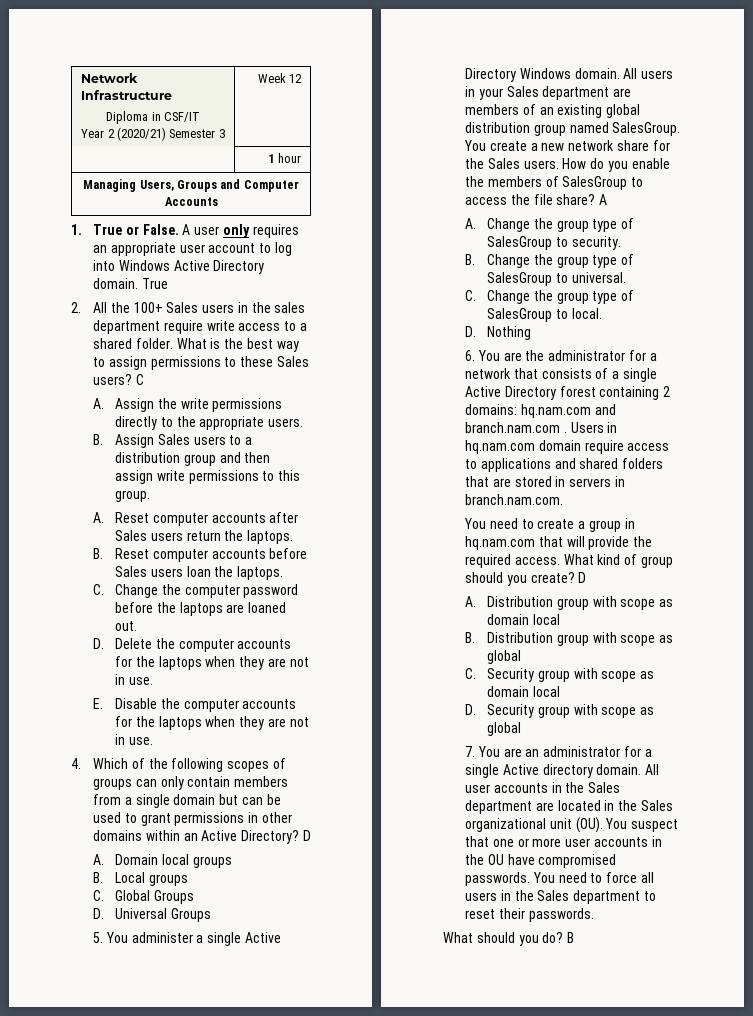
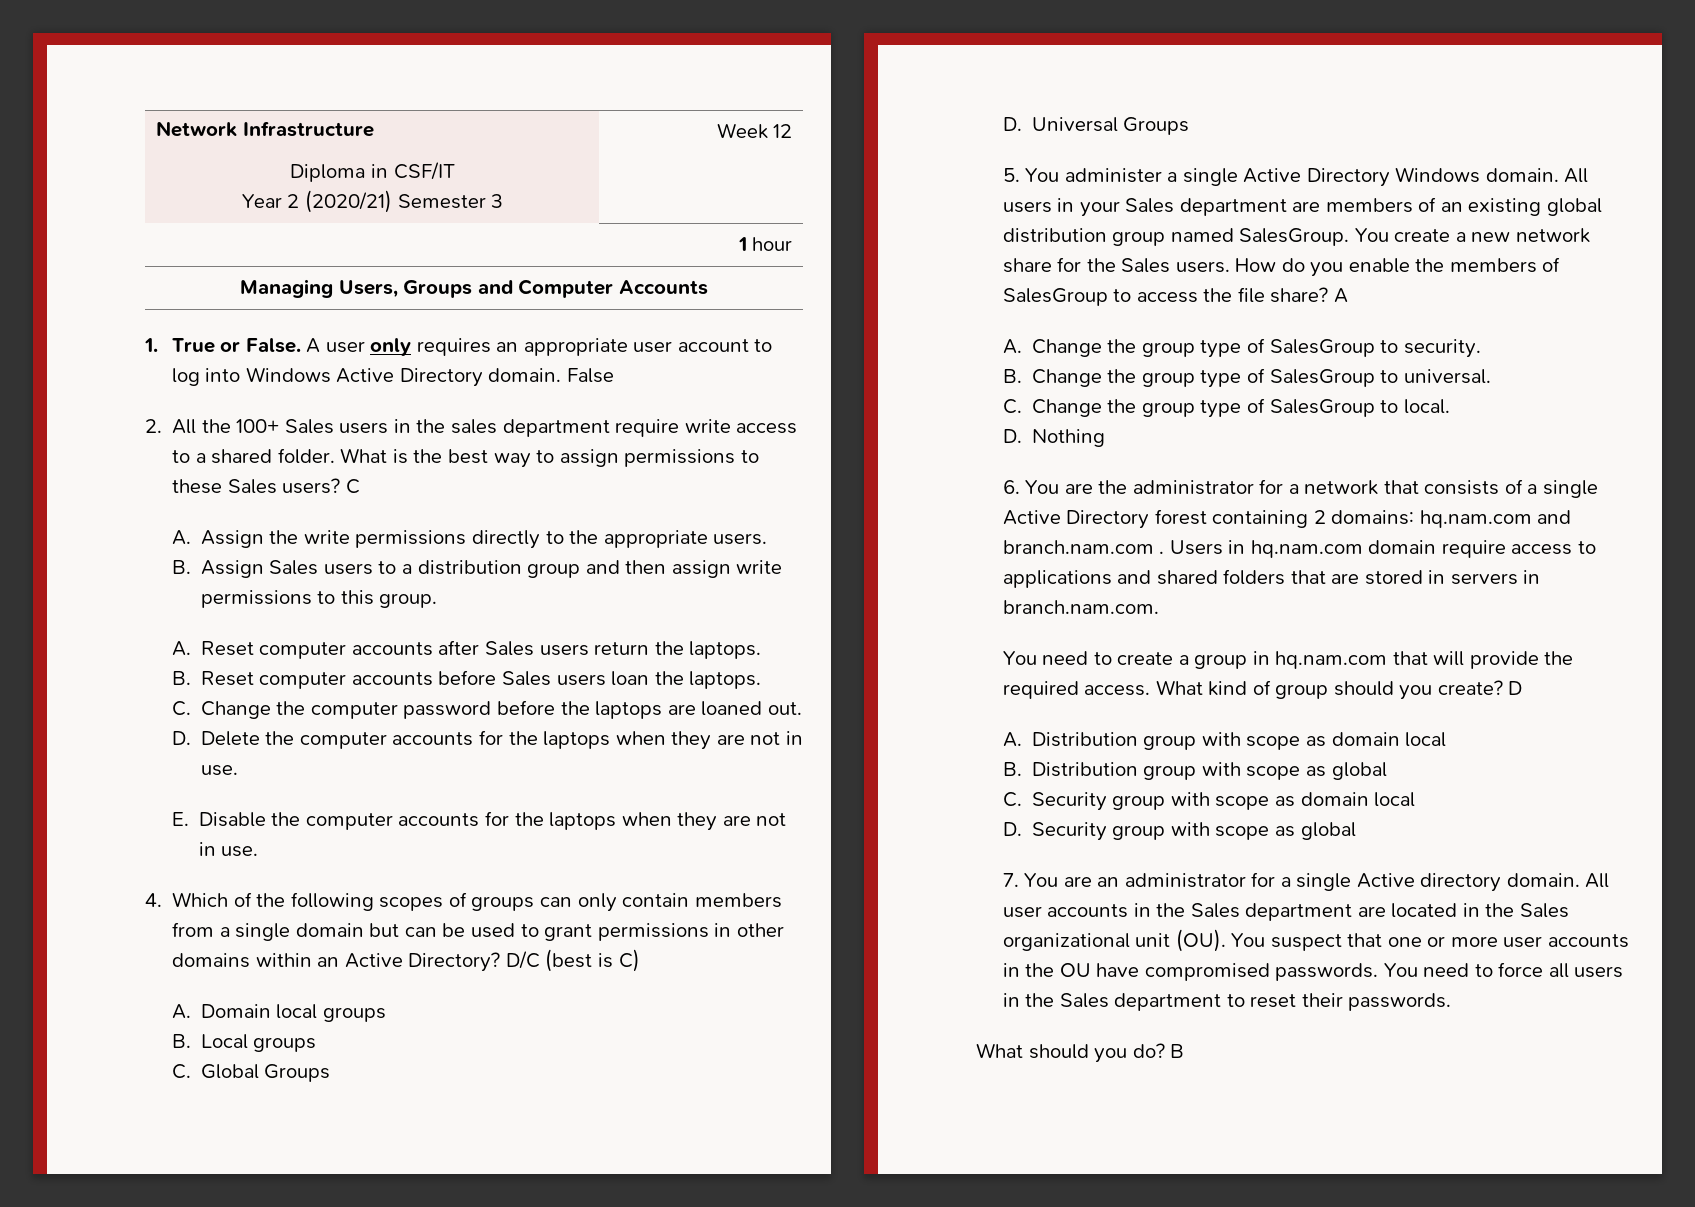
- A user only requires an appropriate user account to log into Windows Active Directory domain. True
+ A user only requires an appropriate user account to log into Windows Active Directory domain. False
- 4. Which of the following scopes of groups can only contain members from a single domain but can be used to grant permissions in other domains within an Active Directory? D
+ 4. Which of the following scopes of groups can only contain members from a single domain but can be used to grant permissions in other domains within an Active Directory? D/C (best is C)

